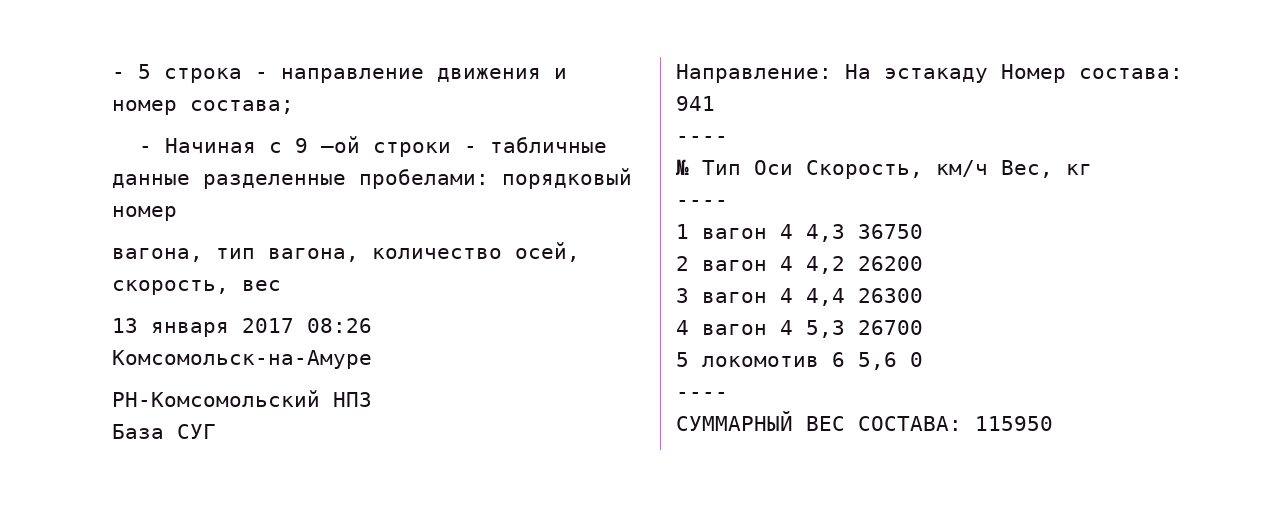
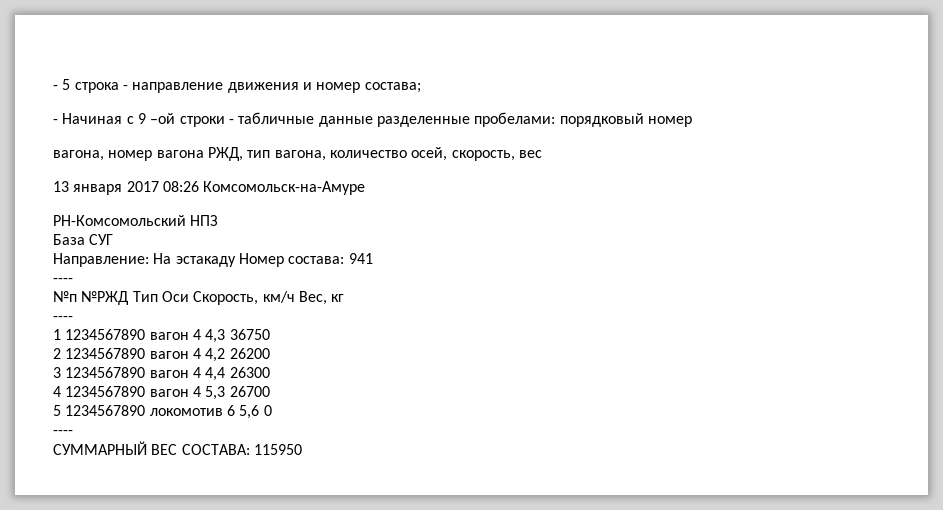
- вагона, тип вагона, количество осей, скорость, вес
+ вагона, номер вагона РЖД, тип вагона, количество осей, скорость, вес
- № Тип Оси Скорость, км/ч Вес, кг
+ №п №РЖД Тип Оси Скорость, км/ч Вес, кг
- 1 вагон 4 4,3 36750
+ 1 1234567890 вагон 4 4,3 36750
- 2 вагон 4 4,2 26200
+ 2 1234567890 вагон 4 4,2 26200
- 3 вагон 4 4,4 26300
+ 3 1234567890 вагон 4 4,4 26300
- 4 вагон 4 5,3 26700
+ 4 1234567890 вагон 4 5,3 26700
- 5 локомотив 6 5,6 0
+ 5 1234567890 локомотив 6 5,6 0

